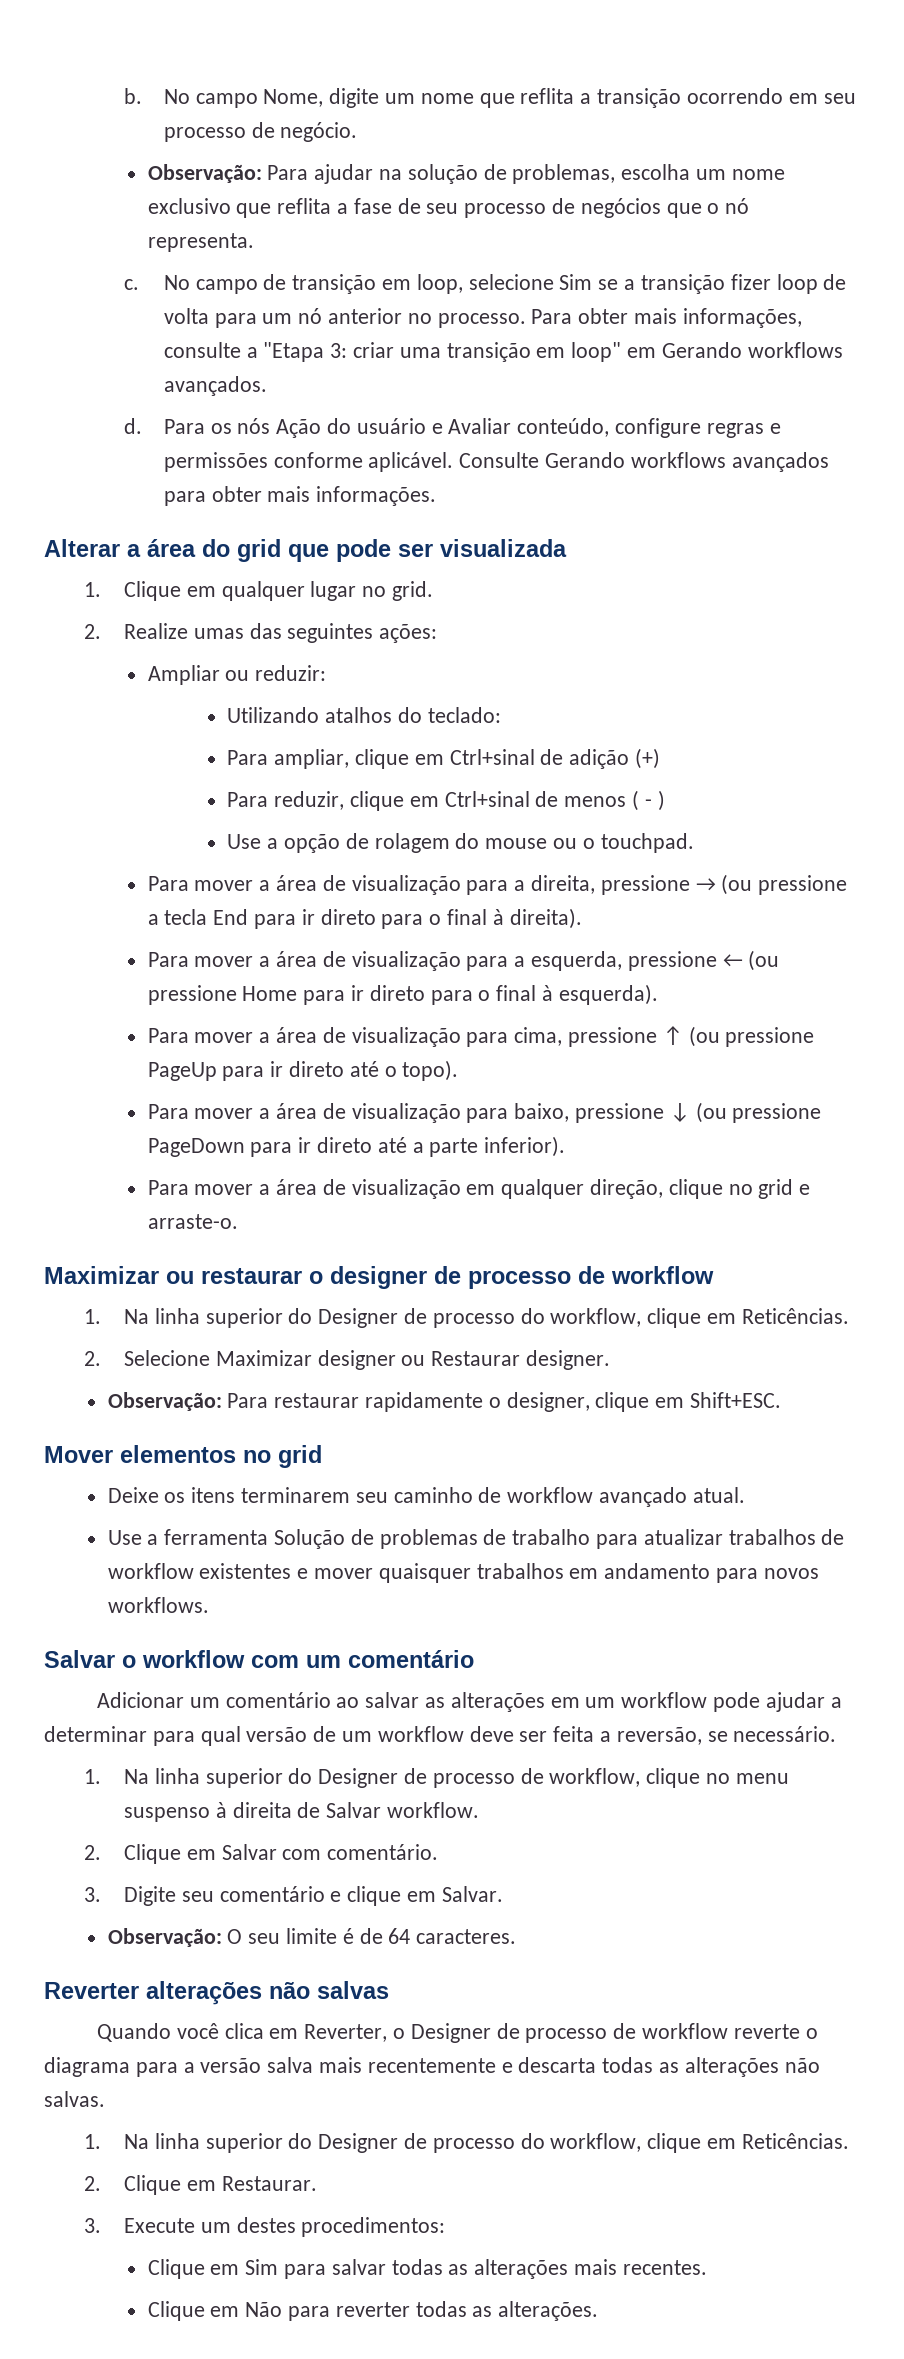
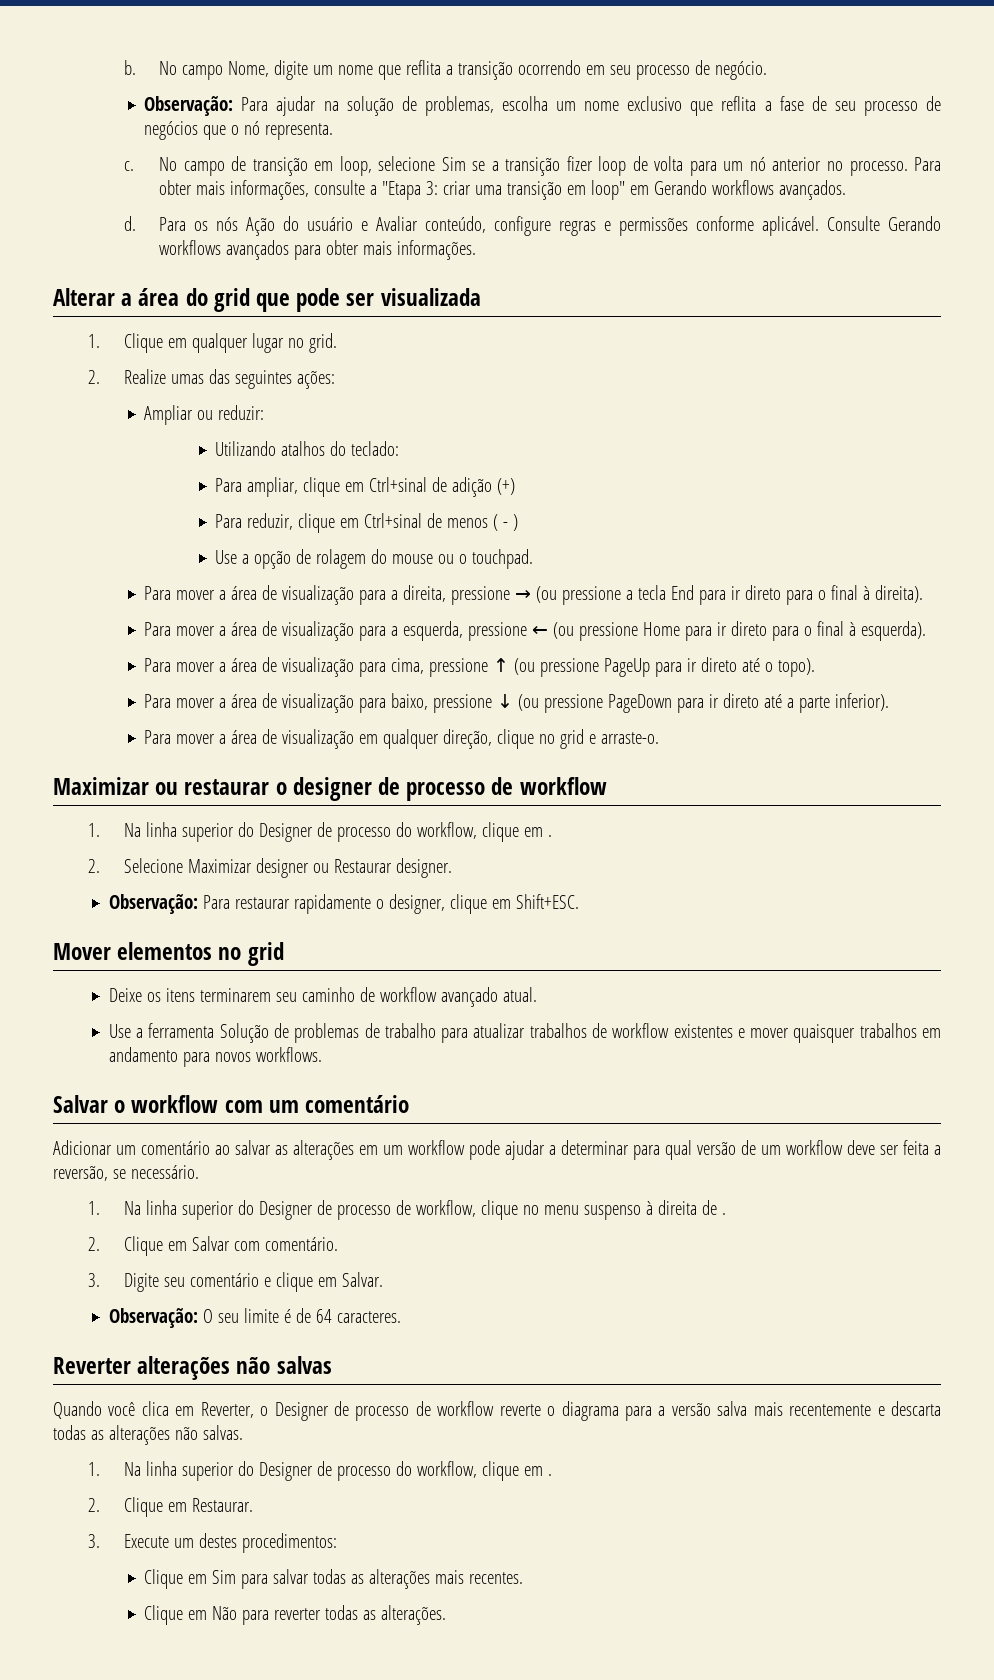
  Maximizar ou restaurar o designer de processo de workflow
- 1. Na linha superior do Designer de processo do workflow, clique em Reticências.
+ 1. Na linha superior do Designer de processo do workflow, clique em .
- 1. Na linha superior do Designer de processo de workflow, clique no menu suspenso à direita de Salvar workflow.
+ 1. Na linha superior do Designer de processo de workflow, clique no menu suspenso à direita de .
  Quando você clica em Reverter, o Designer de processo de workflow reverte o diagrama para a versão salva mais recentemente e descarta todas as alterações não salvas.
- 1. Na linha superior do Designer de processo do workflow, clique em Reticências.
+ 1. Na linha superior do Designer de processo do workflow, clique em .

